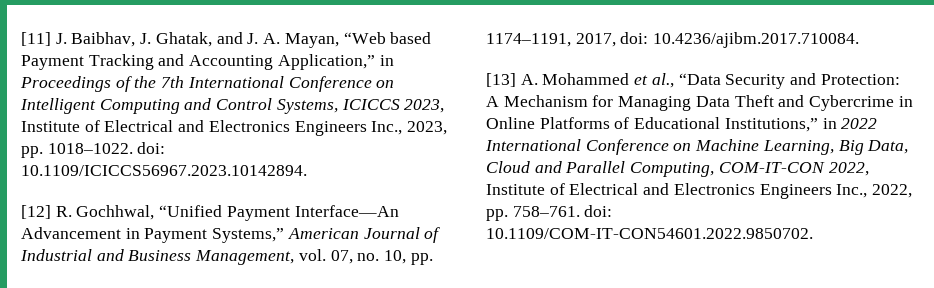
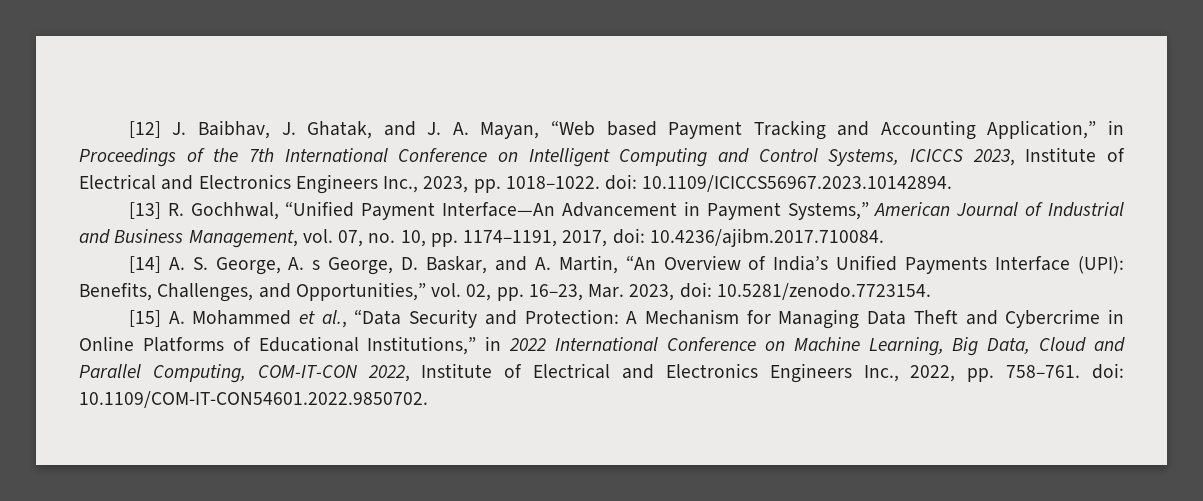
- [11] J. Baibhav, J. Ghatak, and J. A. Mayan, “Web based Payment Tracking and Accounting Application,” in Proceedings of the 7th International Conference on Intelligent Computing and Control Systems, ICICCS 2023, Institute of Electrical and Electronics Engineers Inc., 2023, pp. 1018–1022. doi: 10.1109/ICICCS56967.2023.10142894.
+ [12] J. Baibhav, J. Ghatak, and J. A. Mayan, “Web based Payment Tracking and Accounting Application,” in Proceedings of the 7th International Conference on Intelligent Computing and Control Systems, ICICCS 2023, Institute of Electrical and Electronics Engineers Inc., 2023, pp. 1018–1022. doi: 10.1109/ICICCS56967.2023.10142894.
- [12] R. Gochhwal, “Unified Payment Interface—An Advancement in Payment Systems,” American Journal of Industrial and Business Management, vol. 07, no. 10, pp. 1174–1191, 2017, doi: 10.4236/ajibm.2017.710084.
+ [13] R. Gochhwal, “Unified Payment Interface—An Advancement in Payment Systems,” American Journal of Industrial and Business Management, vol. 07, no. 10, pp. 1174–1191, 2017, doi: 10.4236/ajibm.2017.710084.
- [13] A. Mohammed et al., “Data Security and Protection: A Mechanism for Managing Data Theft and Cybercrime in Online Platforms of Educational Institutions,” in 2022 International Conference on Machine Learning, Big Data, Cloud and Parallel Computing, COM-IT-CON 2022, Institute of Electrical and Electronics Engineers Inc., 2022, pp. 758–761. doi: 10.1109/COM-IT-CON54601.2022.9850702.
+ [14] A. S. George, A. s George, D. Baskar, and A. Martin, “An Overview of India’s Unified Payments Interface (UPI): Benefits, Challenges, and Opportunities,” vol. 02, pp. 16–23, Mar. 2023, doi: 10.5281/zenodo.7723154.
+ [15] A. Mohammed et al., “Data Security and Protection: A Mechanism for Managing Data Theft and Cybercrime in Online Platforms of Educational Institutions,” in 2022 International Conference on Machine Learning, Big Data, Cloud and Parallel Computing, COM-IT-CON 2022, Institute of Electrical and Electronics Engineers Inc., 2022, pp. 758–761. doi: 10.1109/COM-IT-CON54601.2022.9850702.

